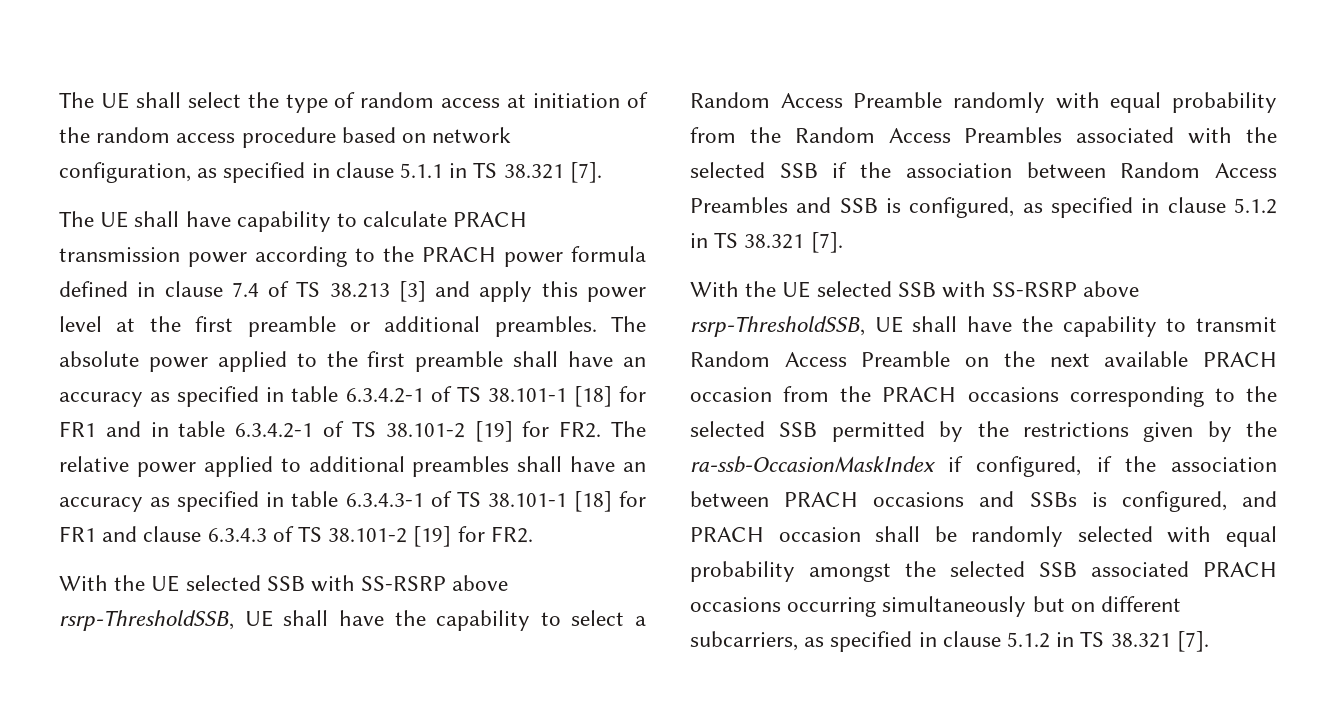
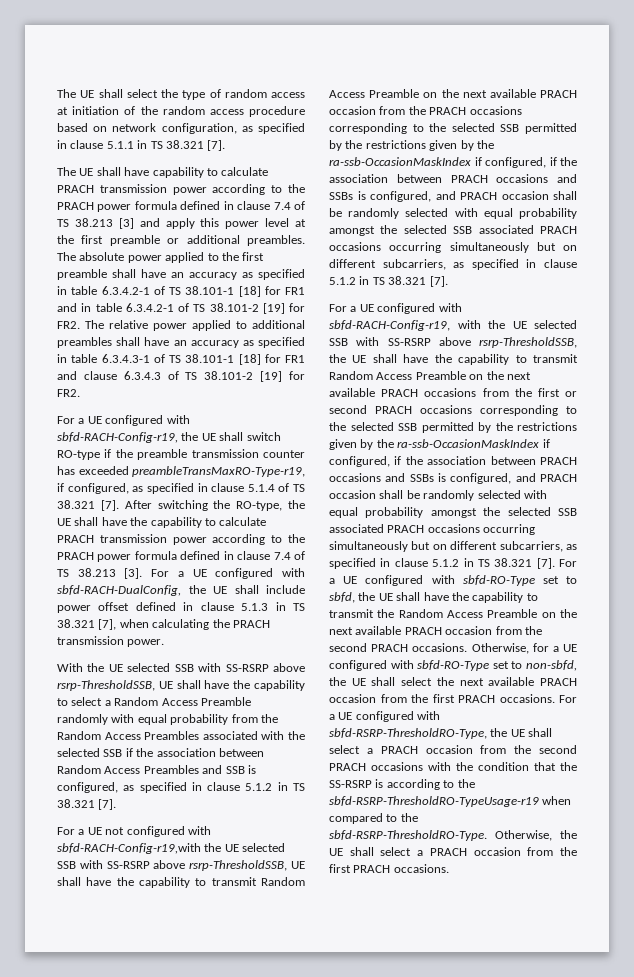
+ For a UE configured with sbfd-RACH-Config-r19, the UE shall switch RO-type if the preamble transmission counter has exceeded preambleTransMaxRO-Type-r19, if configured, as specified in clause 5.1.4 of TS 38.321 [7]. After switching the RO-type, the UE shall have the capability to calculate PRACH transmission power according to the PRACH power formula defined in clause 7.4 of TS 38.213 [3]. For a UE configured with sbfd-RACH-DualConfig, the UE shall include power offset defined in clause 5.1.3 in TS 38.321 [7], when calculating the PRACH transmission power.
- With the UE selected SSB with SS-RSRP above rsrp-ThresholdSSB, UE shall have the capability to transmit Random Access Preamble on the next available PRACH occasion from the PRACH occasions corresponding to the selected SSB permitted by the restrictions given by the ra-ssb-OccasionMaskIndex if configured, if the association between PRACH occasions and SSBs is configured, and PRACH occasion shall be randomly selected with equal probability amongst the selected SSB associated PRACH occasions occurring simultaneously but on different subcarriers, as specified in clause 5.1.2 in TS 38.321 [7].
+ For a UE not configured with sbfd-RACH-Config-r19,with the UE selected SSB with SS-RSRP above rsrp-ThresholdSSB, UE shall have the capability to transmit Random Access Preamble on the next available PRACH occasion from the PRACH occasions corresponding to the selected SSB permitted by the restrictions given by the ra-ssb-OccasionMaskIndex if configured, if the association between PRACH occasions and SSBs is configured, and PRACH occasion shall be randomly selected with equal probability amongst the selected SSB associated PRACH occasions occurring simultaneously but on different subcarriers, as specified in clause 5.1.2 in TS 38.321 [7].
+ For a UE configured with sbfd-RACH-Config-r19, with the UE selected SSB with SS-RSRP above rsrp-ThresholdSSB, the UE shall have the capability to transmit Random Access Preamble on the next available PRACH occasions from the first or second PRACH occasions corresponding to the selected SSB permitted by the restrictions given by the ra-ssb-OccasionMaskIndex if configured, if the association between PRACH occasions and SSBs is configured, and PRACH occasion shall be randomly selected with equal probability amongst the selected SSB associated PRACH occasions occurring simultaneously but on different subcarriers, as specified in clause 5.1.2 in TS 38.321 [7]. For a UE configured with sbfd-RO-Type set to sbfd, the UE shall have the capability to transmit the Random Access Preamble on the next available PRACH occasion from the second PRACH occasions. Otherwise, for a UE configured with sbfd-RO-Type set to non-sbfd, the UE shall select the next available PRACH occasion from the first PRACH occasions. For a UE configured with sbfd-RSRP-ThresholdRO-Type, the UE shall select a PRACH occasion from the second PRACH occasions with the condition that the SS-RSRP is according to the sbfd-RSRP-ThresholdRO-TypeUsage-r19 when compared to the sbfd-RSRP-ThresholdRO-Type. Otherwise, the UE shall select a PRACH occasion from the first PRACH occasions.

